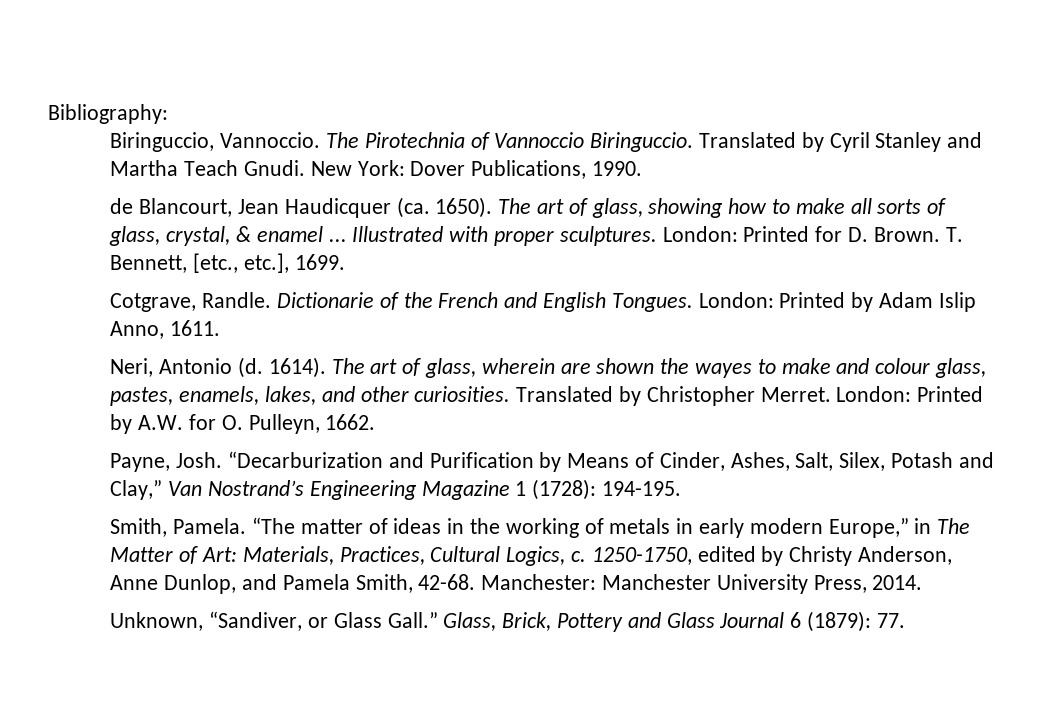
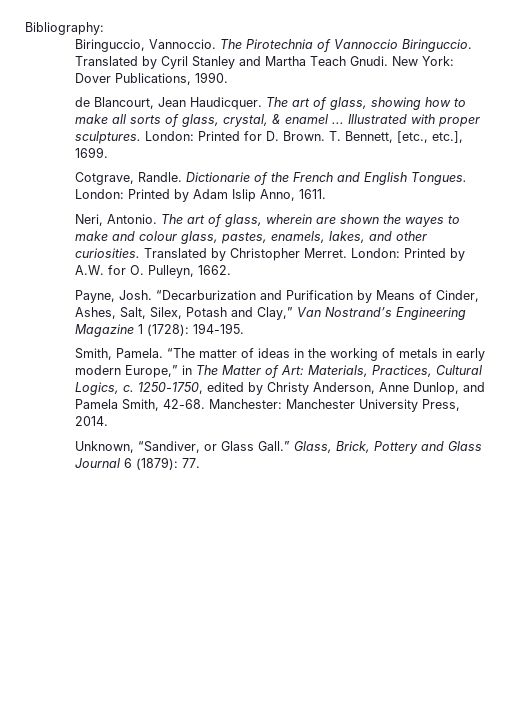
- de Blancourt, Jean Haudicquer (ca. 1650).
+ de Blancourt, Jean Haudicquer.
- Neri, Antonio (d. 1614).
+ Neri, Antonio.

